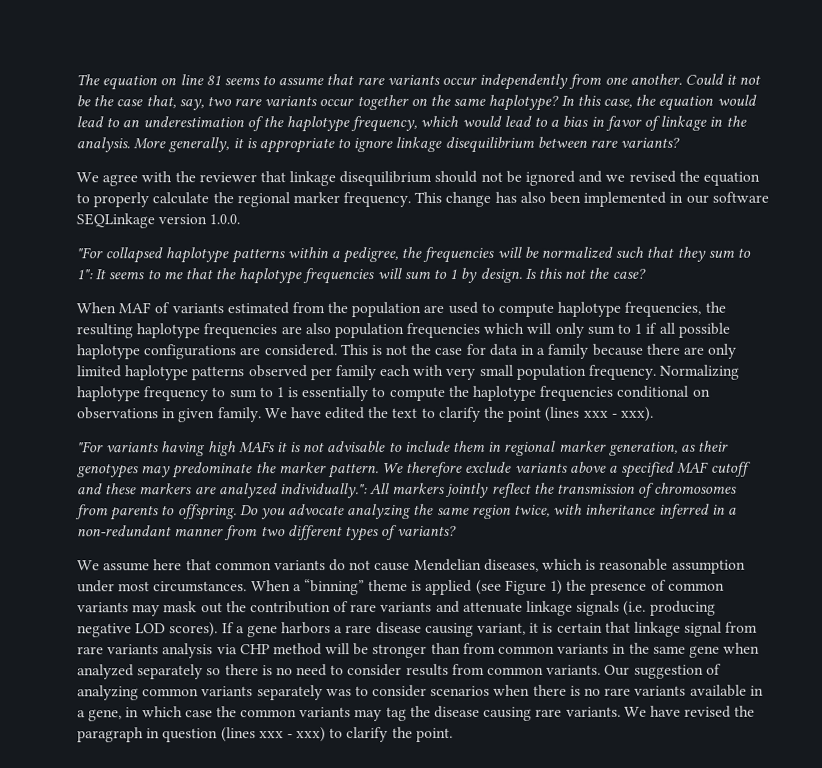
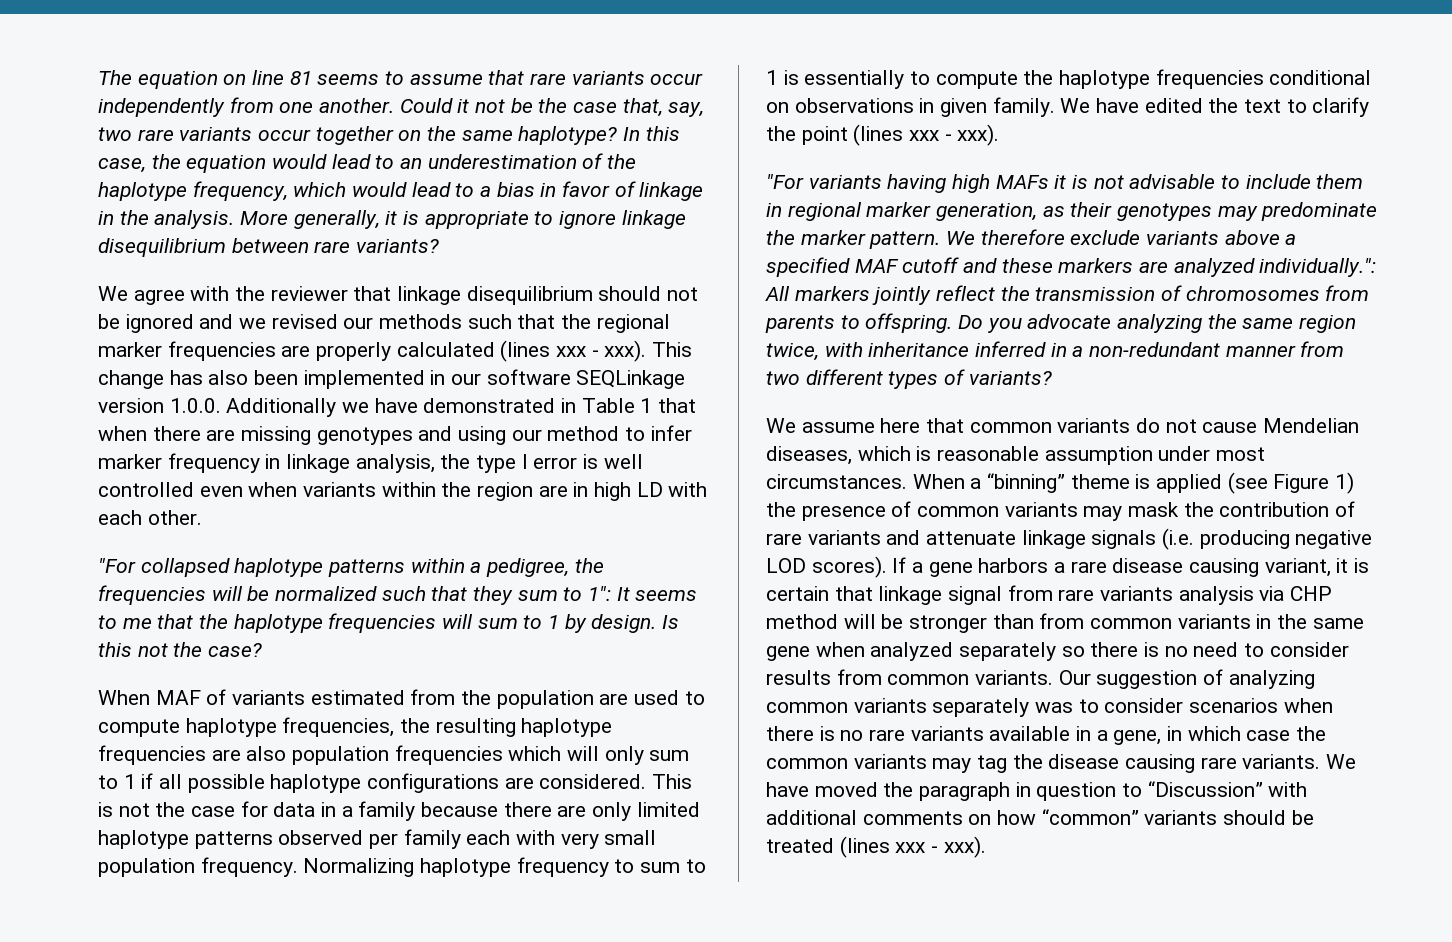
- We agree with the reviewer that linkage disequilibrium should not be ignored and we revised the equation to properly calculate the regional marker frequency.
+ We agree with the reviewer that linkage disequilibrium should not be ignored and we revised our methods such that the regional marker frequencies are properly calculated (lines xxx - xxx).
- This change has also been implemented in our software SEQLinkage version 1.0.0.
+ This change has also been implemented in our software SEQLinkage version 1.0.0. Additionally we have demonstrated in Table 1 that when there are missing genotypes and using our method to infer marker frequency in linkage analysis, the type I error is well controlled even when variants within the region are in high LD with each other.
- When a “binning” theme is applied (see Figure 1) the presence of common variants may mask out the contribution of rare variants and attenuate linkage signals (i.e. producing negative LOD scores).
+ When a “binning” theme is applied (see Figure 1) the presence of common variants may mask the contribution of rare variants and attenuate linkage signals (i.e. producing negative LOD scores).
- We have revised the paragraph in question (lines xxx - xxx) to clarify the point.
+ We have moved the paragraph in question to “Discussion” with additional comments on how “common” variants should be treated (lines xxx - xxx).

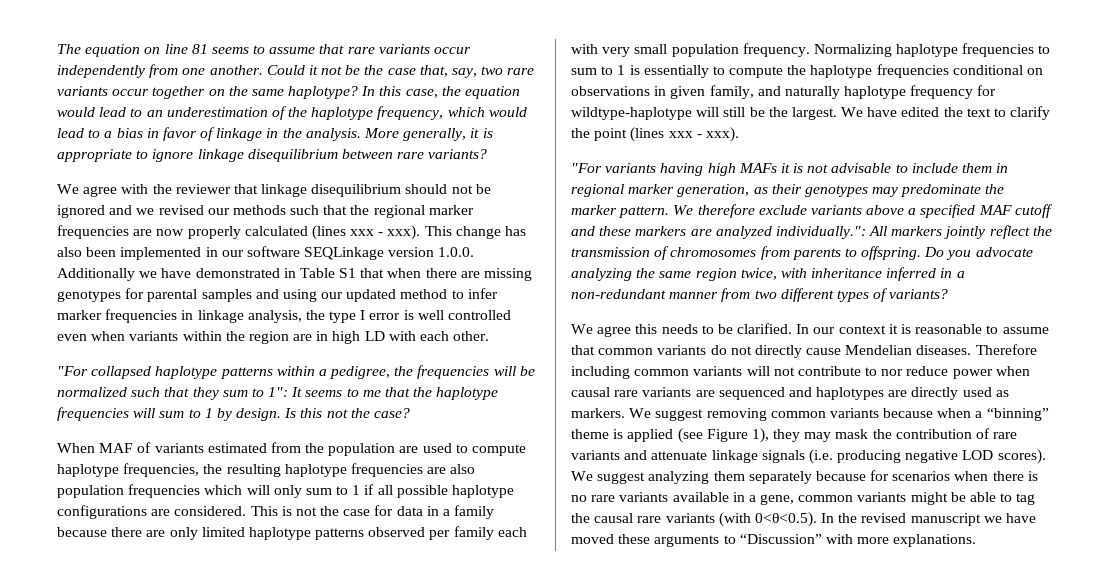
- We agree with the reviewer that linkage disequilibrium should not be ignored and we revised our methods such that the regional marker frequencies are properly calculated (lines xxx - xxx).
+ We agree with the reviewer that linkage disequilibrium should not be ignored and we revised our methods such that the regional marker frequencies are now properly calculated (lines xxx - xxx).
- This change has also been implemented in our software SEQLinkage version 1.0.0. Additionally we have demonstrated in Table 1 that when there are missing genotypes and using our method to infer marker frequency in linkage analysis, the type I error is well controlled even when variants within the region are in high LD with each other.
+ This change has also been implemented in our software SEQLinkage version 1.0.0. Additionally we have demonstrated in Table S1 that when there are missing genotypes for parental samples and using our updated method to infer marker frequencies in linkage analysis, the type I error is well controlled even when variants within the region are in high LD with each other.
- Normalizing haplotype frequency to sum to 1 is essentially to compute the haplotype frequencies conditional on observations in given family.
+ Normalizing haplotype frequencies to sum to 1 is essentially to compute the haplotype frequencies conditional on observations in given family, and naturally haplotype frequency for wildtype-haplotype will still be the largest.
- We assume here that common variants do not cause Mendelian diseases, which is reasonable assumption under most circumstances. When a “binning” theme is applied (see Figure 1) the presence of common variants may mask the contribution of rare variants and attenuate linkage signals (i.e. producing negative LOD scores).
+ We agree this needs to be clarified. In our context it is reasonable to assume that common variants do not directly cause Mendelian diseases. Therefore including common variants will not contribute to nor reduce power when causal rare variants are sequenced and haplotypes are directly used as markers. We suggest removing common variants because when a “binning” theme is applied (see Figure 1), they may mask the contribution of rare variants and attenuate linkage signals (i.e. producing negative LOD scores).
- If a gene harbors a rare disease causing variant, it is certain that linkage signal from rare variants analysis via CHP method will be stronger than from common variants in the same gene when analyzed separately so there is no need to consider results from common variants. Our suggestion of analyzing common variants separately was to consider scenarios when there is no rare variants available in a gene, in which case the common variants may tag the disease causing rare variants. We have moved the paragraph in question to “Discussion” with additional comments on how “common” variants should be treated (lines xxx - xxx).
+ We suggest analyzing them separately because for scenarios when there is no rare variants available in a gene, common variants might be able to tag the causal rare variants (with 0<θ<0.5). In the revised manuscript we have moved these arguments to “Discussion” with more explanations.

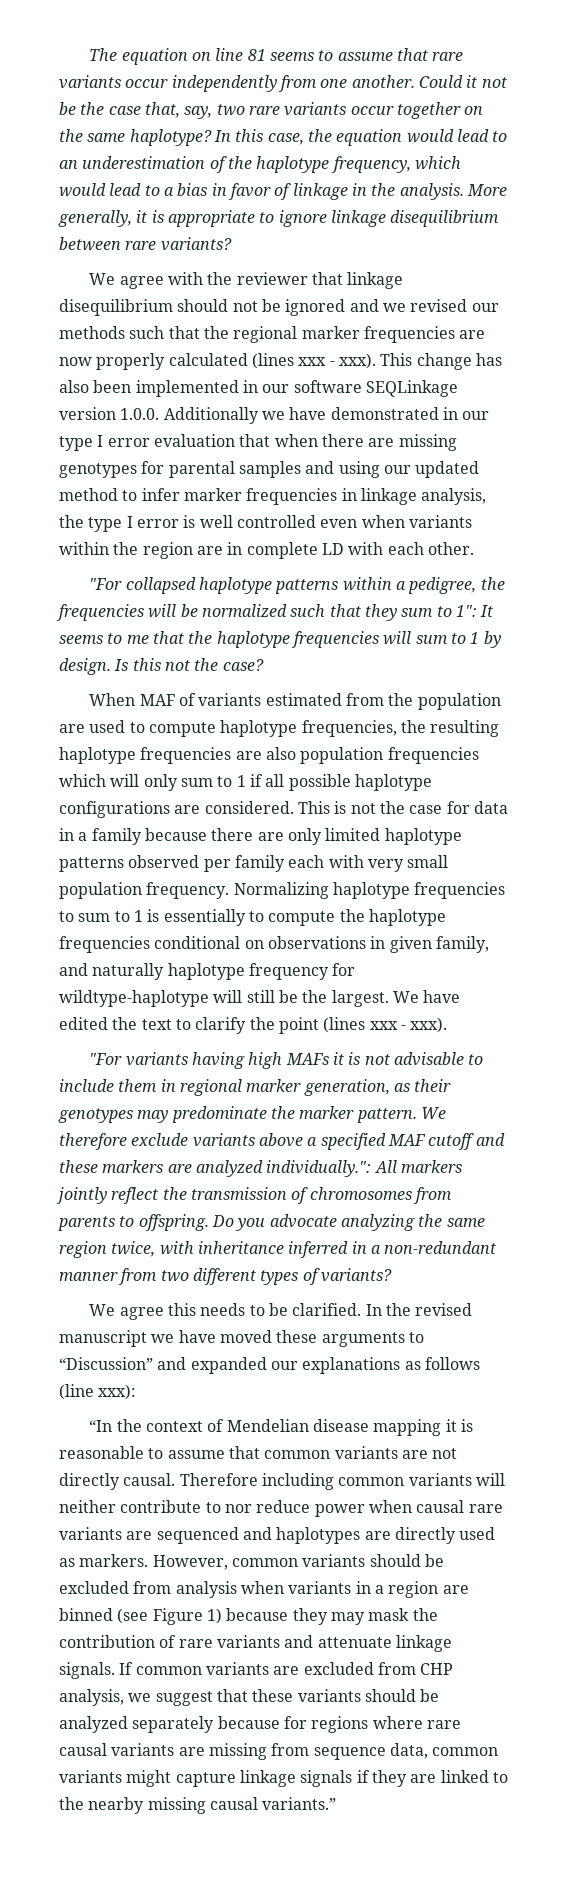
- This change has also been implemented in our software SEQLinkage version 1.0.0. Additionally we have demonstrated in Table S1 that when there are missing genotypes for parental samples and using our updated method to infer marker frequencies in linkage analysis, the type I error is well controlled even when variants within the region are in high LD with each other.
+ This change has also been implemented in our software SEQLinkage version 1.0.0. Additionally we have demonstrated in our type I error evaluation that when there are missing genotypes for parental samples and using our updated method to infer marker frequencies in linkage analysis, the type I error is well controlled even when variants within the region are in complete LD with each other.
- In our context it is reasonable to assume that common variants do not directly cause Mendelian diseases.
+ In the revised manuscript we have moved these arguments to “Discussion” and expanded our explanations as follows (line xxx):
+ “In the context of Mendelian disease mapping it is reasonable to assume that common variants are not directly causal.
- Therefore including common variants will not contribute to nor reduce power when causal rare variants are sequenced and haplotypes are directly used as markers.
+ Therefore including common variants will neither contribute to nor reduce power when causal rare variants are sequenced and haplotypes are directly used as markers.
- We suggest removing common variants because when a “binning” theme is applied (see Figure 1), they may mask the contribution of rare variants and attenuate linkage signals (i.e. producing negative LOD scores). We suggest analyzing them separately because for scenarios when there is no rare variants available in a gene, common variants might be able to tag the causal rare variants (with 0<θ<0.5). In the revised manuscript we have moved these arguments to “Discussion” with more explanations.
+ However, common variants should be excluded from analysis when variants in a region are binned (see Figure 1) because they may mask the contribution of rare variants and attenuate linkage signals. If common variants are excluded from CHP analysis, we suggest that these variants should be analyzed separately because for regions where rare causal variants are missing from sequence data, common variants might capture linkage signals if they are linked to the nearby missing causal variants.”

